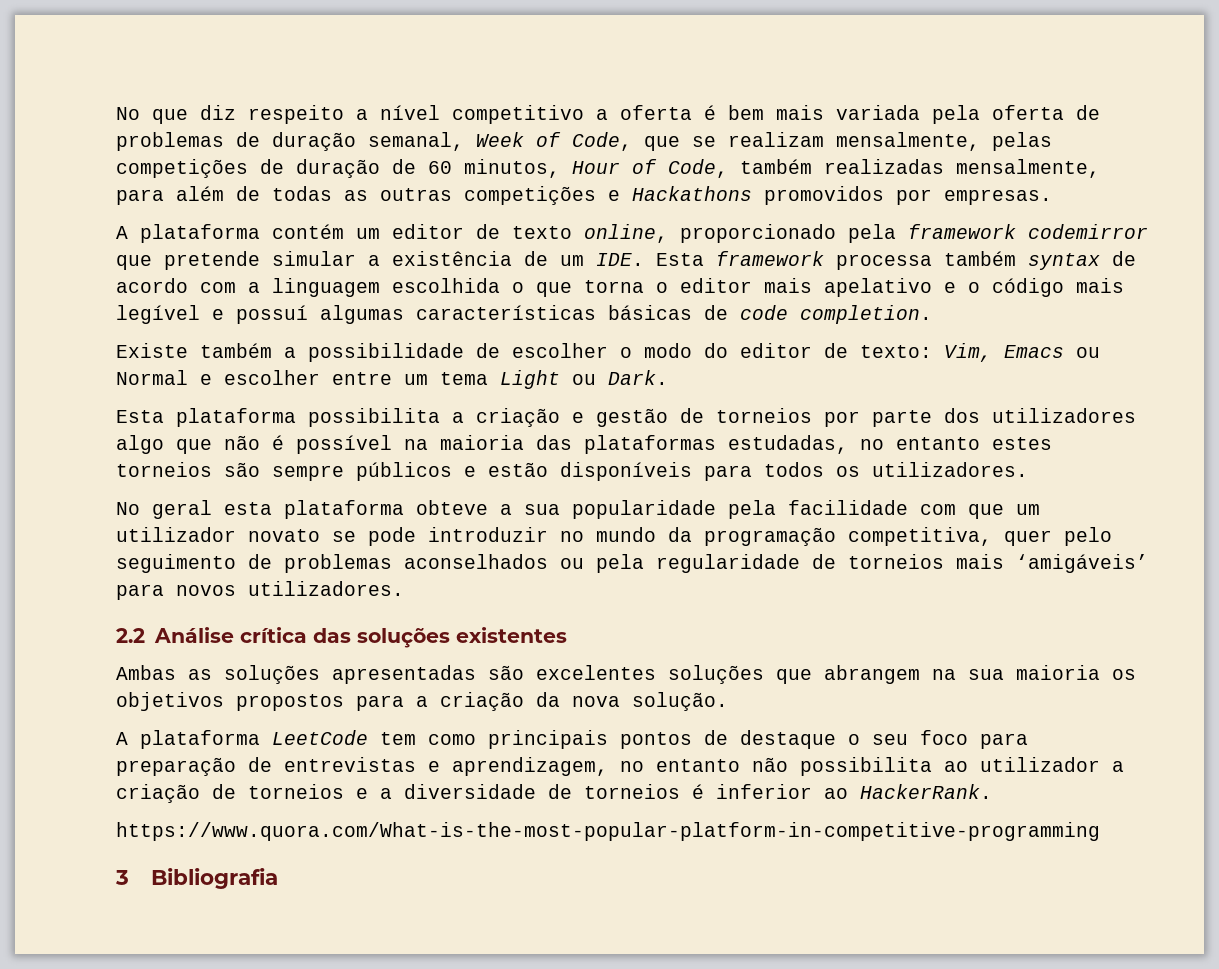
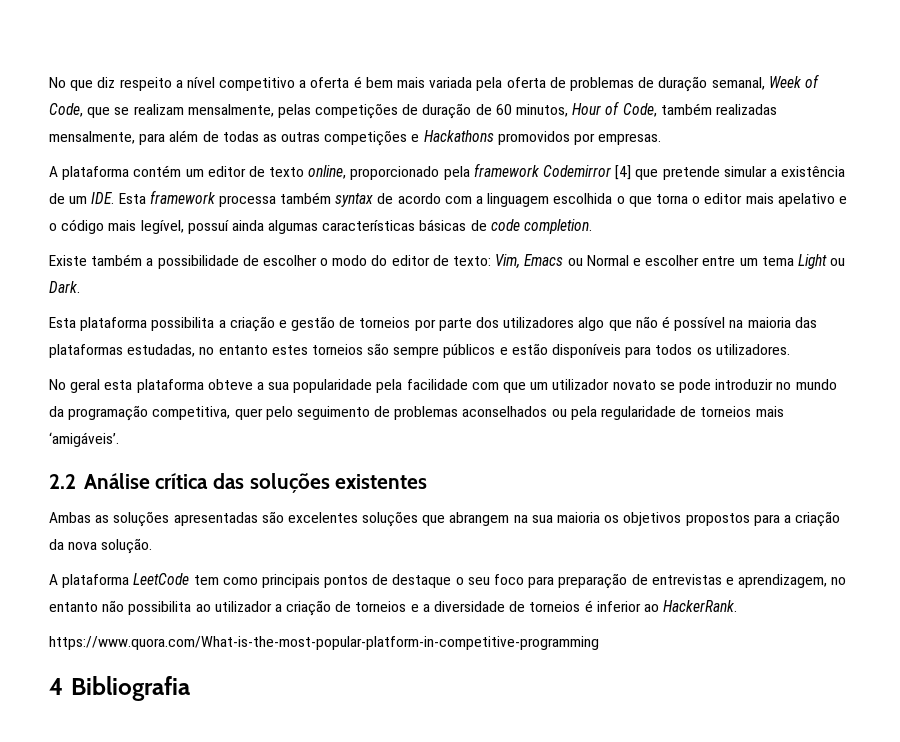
- A plataforma contém um editor de texto online, proporcionado pela framework codemirror que pretende simular a existência de um IDE. Esta framework processa também syntax de acordo com a linguagem escolhida o que torna o editor mais apelativo e o código mais legível e possuí algumas características básicas de code completion.
+ A plataforma contém um editor de texto online, proporcionado pela framework Codemirror [4] que pretende simular a existência de um IDE. Esta framework processa também syntax de acordo com a linguagem escolhida o que torna o editor mais apelativo e o código mais legível, possuí ainda algumas características básicas de code completion.
- No geral esta plataforma obteve a sua popularidade pela facilidade com que um utilizador novato se pode introduzir no mundo da programação competitiva, quer pelo seguimento de problemas aconselhados ou pela regularidade de torneios mais ‘amigáveis’ para novos utilizadores.
+ No geral esta plataforma obteve a sua popularidade pela facilidade com que um utilizador novato se pode introduzir no mundo da programação competitiva, quer pelo seguimento de problemas aconselhados ou pela regularidade de torneios mais ‘amigáveis’.
- 3 Bibliografia
+ 4 Bibliografia

